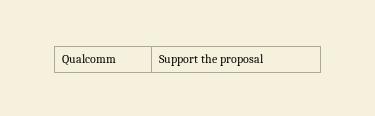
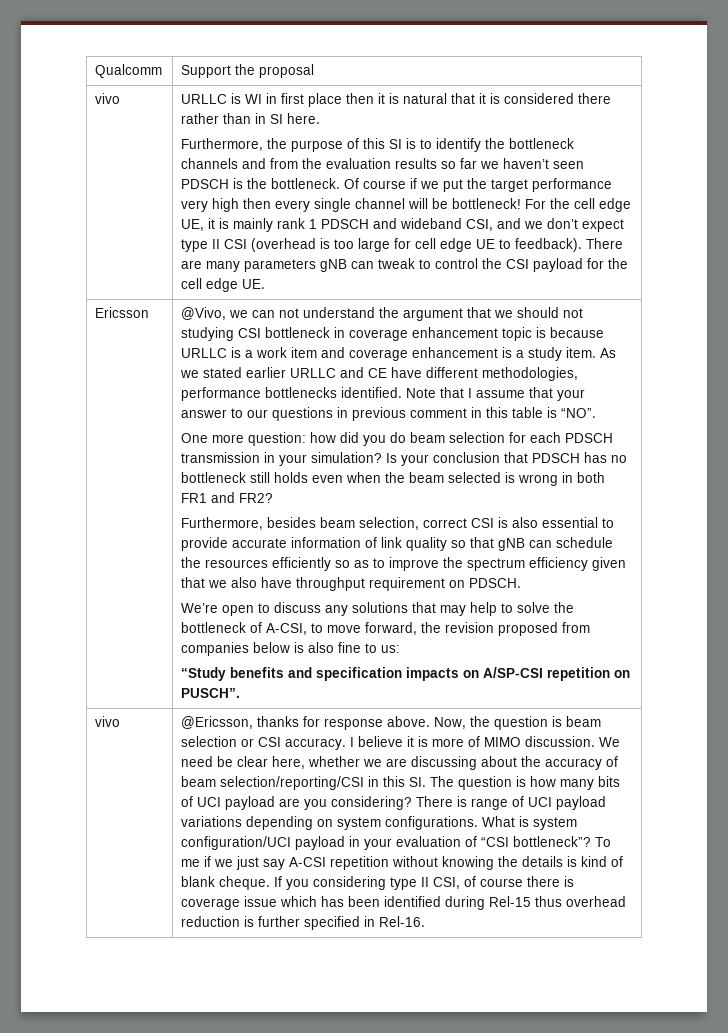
+ vivo | URLLC is WI in first place then it is natural that it is considered there rather than in SI here.
+ Furthermore, the purpose of this SI is to identify the bottleneck channels and from the evaluation results so far we haven’t seen PDSCH is the bottleneck. Of course if we put the target performance very high then every single channel will be bottleneck! For the cell edge UE, it is mainly rank 1 PDSCH and wideband CSI, and we don’t expect type II CSI (overhead is too large for cell edge UE to feedback). There are many parameters gNB can tweak to control the CSI payload for the cell edge UE.
+ Ericsson | @Vivo, we can not understand the argument that we should not studying CSI bottleneck in coverage enhancement topic is because URLLC is a work item and coverage enhancement is a study item. As we stated earlier URLLC and CE have different methodologies, performance bottlenecks identified. Note that I assume that your answer to our questions in previous comment in this table is “NO”.
+ One more question: how did you do beam selection for each PDSCH transmission in your simulation? Is your conclusion that PDSCH has no bottleneck still holds even when the beam selected is wrong in both FR1 and FR2?
+ Furthermore, besides beam selection, correct CSI is also essential to provide accurate information of link quality so that gNB can schedule the resources efficiently so as to improve the spectrum efficiency given that we also have throughput requirement on PDSCH.
+ We’re open to discuss any solutions that may help to solve the bottleneck of A-CSI, to move forward, the revision proposed from companies below is also fine to us:
+ “Study benefits and specification impacts on A/SP-CSI repetition on PUSCH”.
+ vivo | @Ericsson, thanks for response above. Now, the question is beam selection or CSI accuracy. I believe it is more of MIMO discussion. We need be clear here, whether we are discussing about the accuracy of beam selection/reporting/CSI in this SI. The question is how many bits of UCI payload are you considering? There is range of UCI payload variations depending on system configurations. What is system configuration/UCI payload in your evaluation of “CSI bottleneck”? To me if we just say A-CSI repetition without knowing the details is kind of blank cheque. If you considering type II CSI, of course there is coverage issue which has been identified during Rel-15 thus overhead reduction is further specified in Rel-16.

